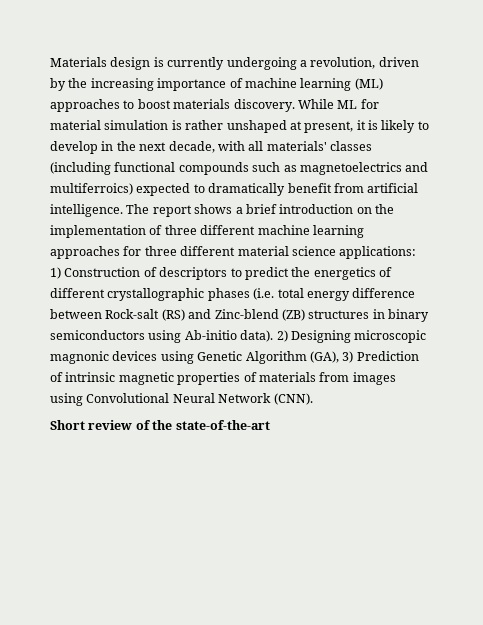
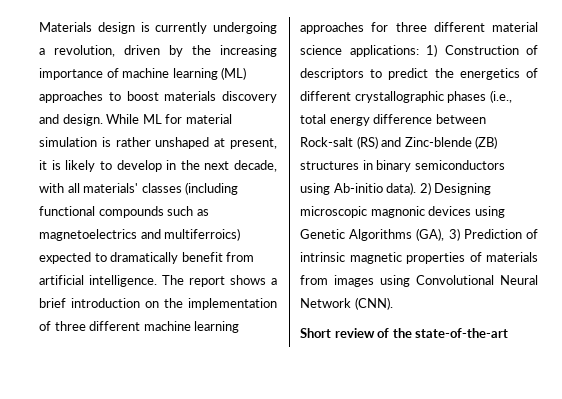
- Materials design is currently undergoing a revolution, driven by the increasing importance of machine learning (ML) approaches to boost materials discovery.
+ Materials design is currently undergoing a revolution, driven by the increasing importance of machine learning (ML) approaches to boost materials discovery and design.
- The report shows a brief introduction on the implementation of three different machine learning approaches for three different material science applications: 1) Construction of descriptors to predict the energetics of different crystallographic phases (i.e. total energy difference between Rock-salt (RS) and Zinc-blend (ZB) structures in binary semiconductors using Ab-initio data).
+ The report shows a brief introduction on the implementation of three different machine learning approaches for three different material science applications: 1) Construction of descriptors to predict the energetics of different crystallographic phases (i.e., total energy difference between Rock-salt (RS) and Zinc-blende (ZB) structures in binary semiconductors using Ab-initio data).
- 2) Designing microscopic magnonic devices using Genetic Algorithm (GA), 3) Prediction of intrinsic magnetic properties of materials from images using Convolutional Neural Network (CNN).
+ 2) Designing microscopic magnonic devices using Genetic Algorithms (GA), 3) Prediction of intrinsic magnetic properties of materials from images using Convolutional Neural Network (CNN).

